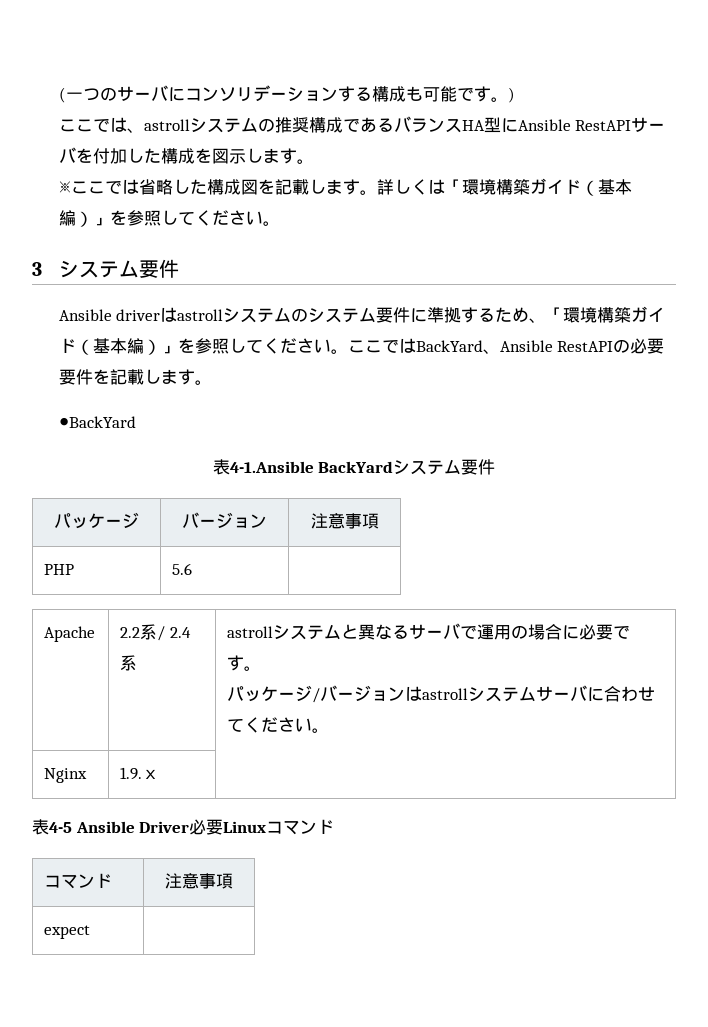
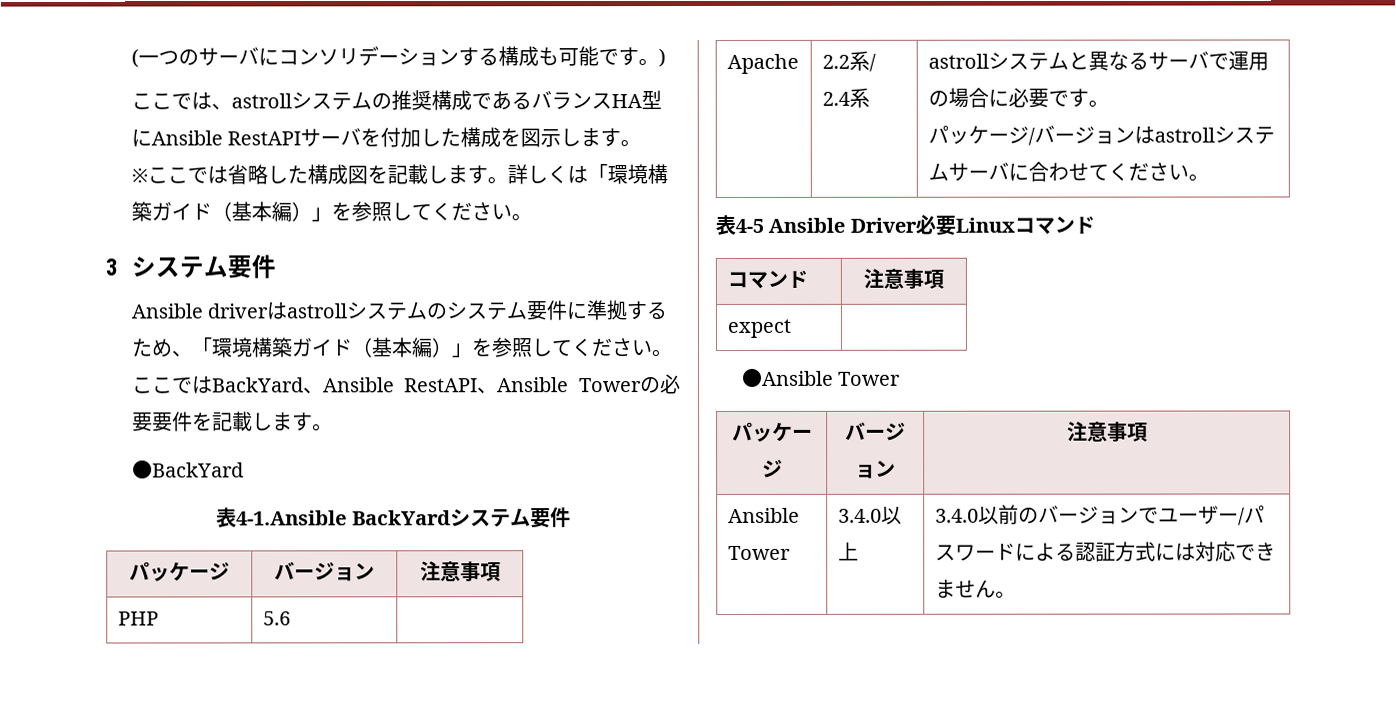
- ここではBackYard、Ansible RestAPIの必要要件を記載します。
+ ここではBackYard、Ansible RestAPI、Ansible Towerの必要要件を記載します。
- Nginx | 1.9.ｘ |
+ ●Ansible Tower
+ パッケージ | バージョン | 注意事項
+ Ansible Tower | 3.4.0以上 | 3.4.0以前のバージョンでユーザー/パスワードによる認証方式には対応できません。

